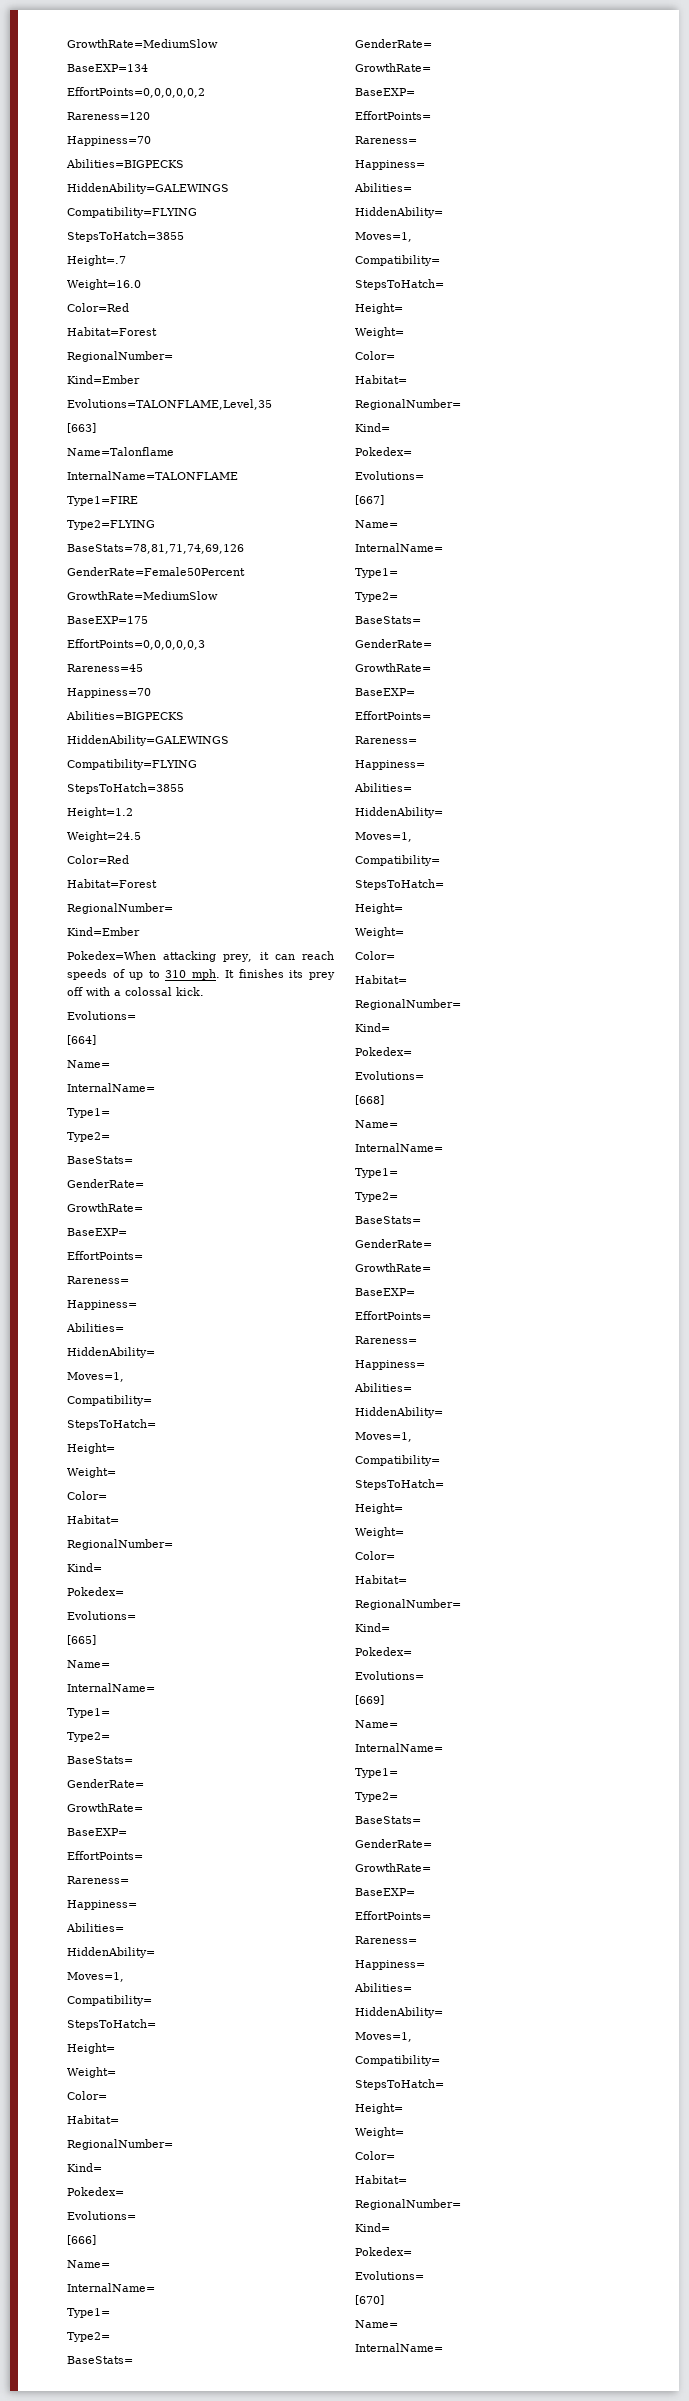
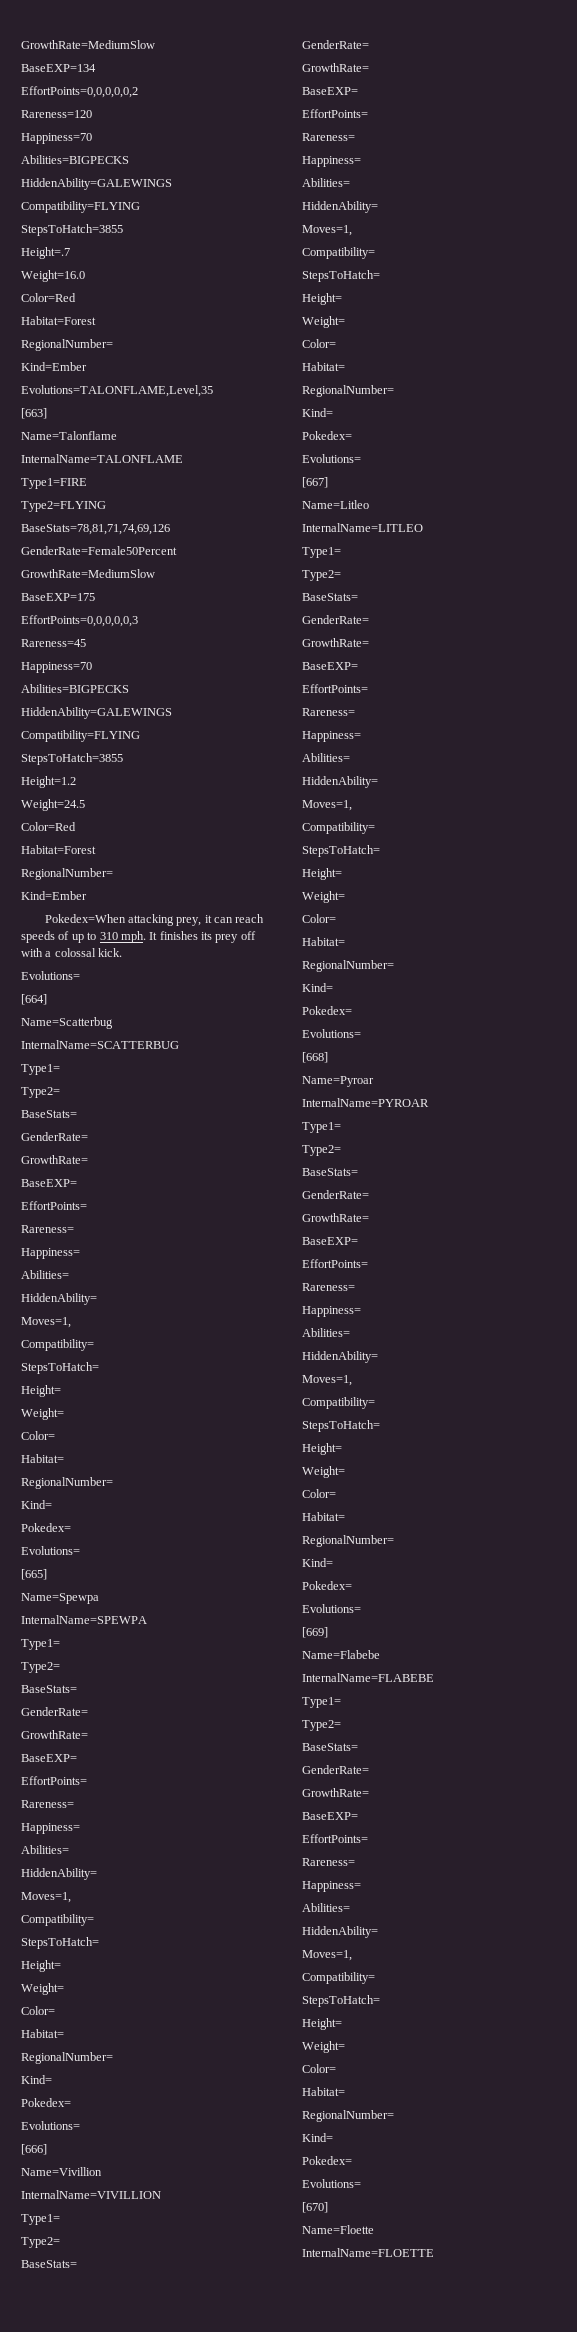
  [664]
- Name=
- InternalName=
+ Name=Scatterbug
+ InternalName=SCATTERBUG
  [665]
- Name=
- InternalName=
+ Name=Spewpa
+ InternalName=SPEWPA
  [666]
- Name=
- InternalName=
+ Name=Vivillion
+ InternalName=VIVILLION
  [667]
- Name=
- InternalName=
+ Name=Litleo
+ InternalName=LITLEO
  [668]
- Name=
- InternalName=
+ Name=Pyroar
+ InternalName=PYROAR
  [669]
- Name=
- InternalName=
+ Name=Flabebe
+ InternalName=FLABEBE
  [670]
- Name=
- InternalName=
+ Name=Floette
+ InternalName=FLOETTE

